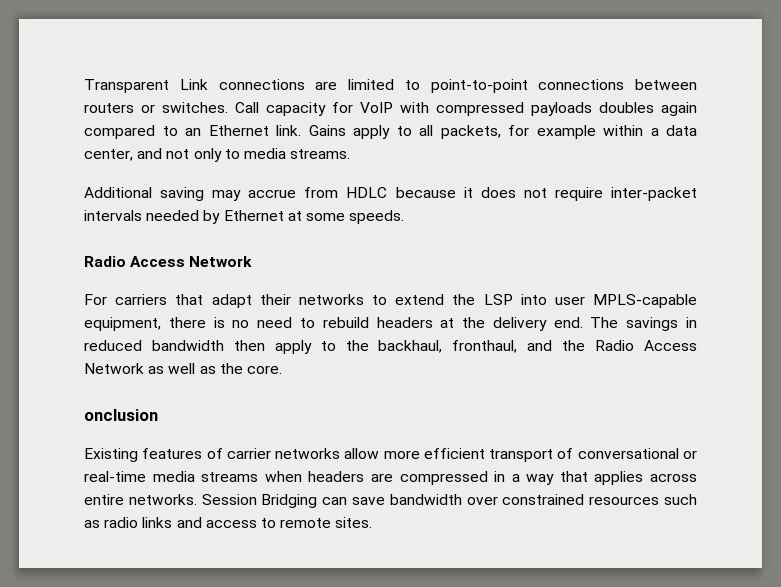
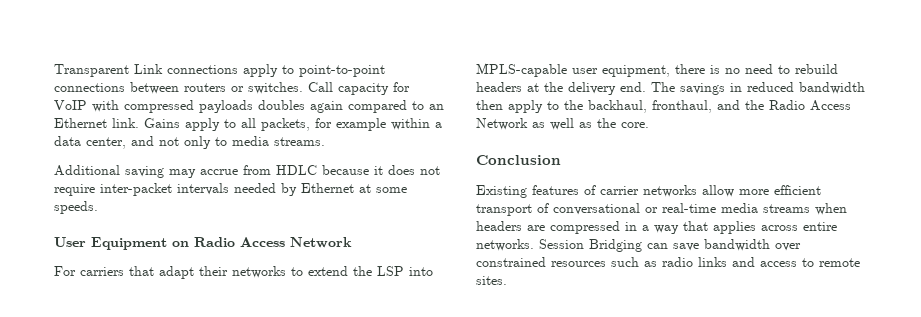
- Transparent Link connections are limited to point-to-point connections between routers or switches.
+ Transparent Link connections apply to point-to-point connections between routers or switches.
  Additional saving may accrue from HDLC because it does not require inter-packet intervals needed by Ethernet at some speeds.
- Radio Access Network
+ User Equipment on Radio Access Network
- For carriers that adapt their networks to extend the LSP into user MPLS-capable equipment, there is no need to rebuild headers at the delivery end.
+ For carriers that adapt their networks to extend the LSP into MPLS-capable user equipment, there is no need to rebuild headers at the delivery end.
- onclusion
+ Conclusion

